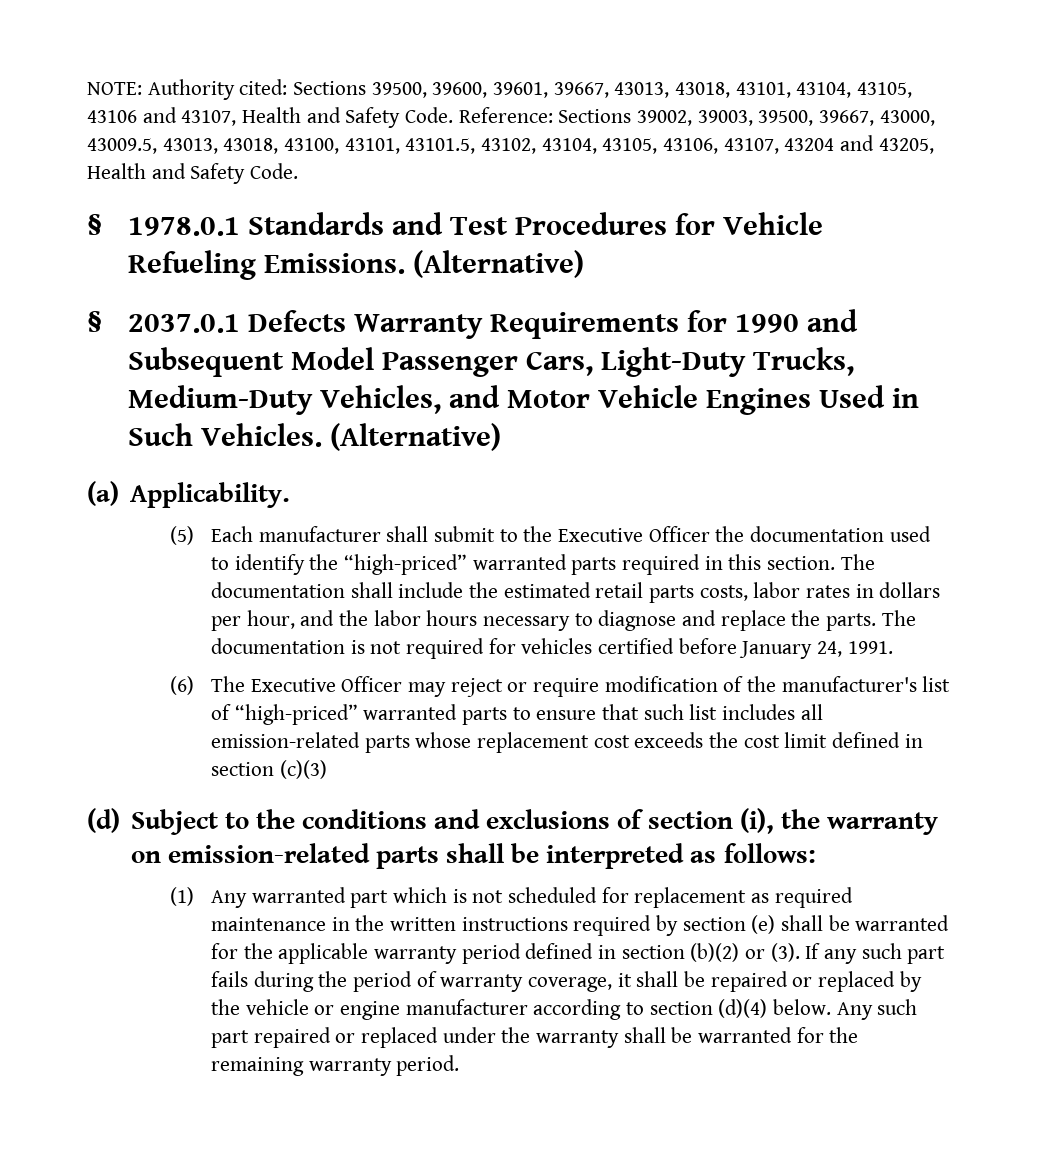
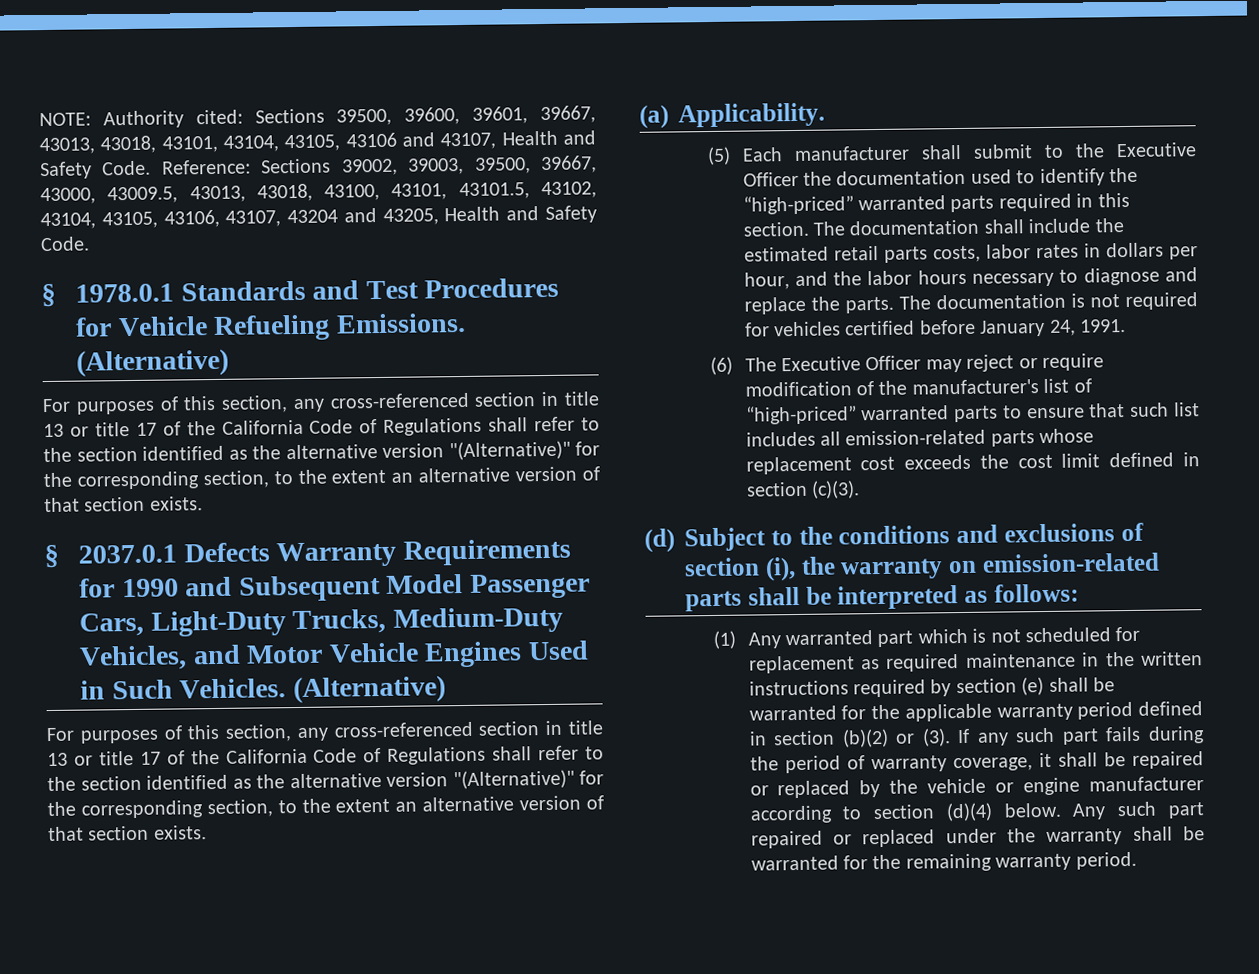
  § 1978.0.1 Standards and Test Procedures for Vehicle Refueling Emissions. (Alternative)
+ For purposes of this section, any cross-referenced section in title 13 or title 17 of the California Code of Regulations shall refer to the section identified as the alternative version "(Alternative)" for the corresponding section, to the extent an alternative version of that section exists.
  § 2037.0.1 Defects Warranty Requirements for 1990 and Subsequent Model Passenger Cars, Light-Duty Trucks, Medium-Duty Vehicles, and Motor Vehicle Engines Used in Such Vehicles. (Alternative)
+ For purposes of this section, any cross-referenced section in title 13 or title 17 of the California Code of Regulations shall refer to the section identified as the alternative version "(Alternative)" for the corresponding section, to the extent an alternative version of that section exists.
- (6) The Executive Officer may reject or require modification of the manufacturer's list of “high-priced” warranted parts to ensure that such list includes all emission-related parts whose replacement cost exceeds the cost limit defined in section (c)(3)
+ (6) The Executive Officer may reject or require modification of the manufacturer's list of “high-priced” warranted parts to ensure that such list includes all emission-related parts whose replacement cost exceeds the cost limit defined in section (c)(3).

